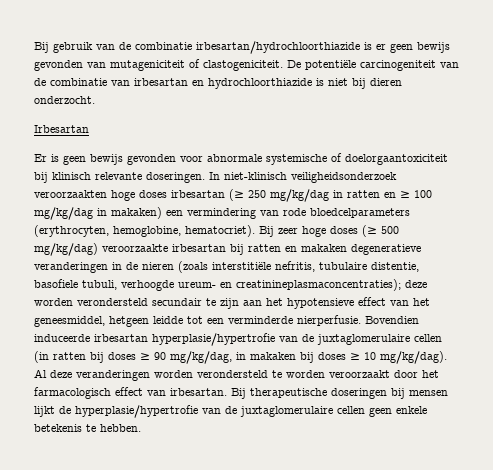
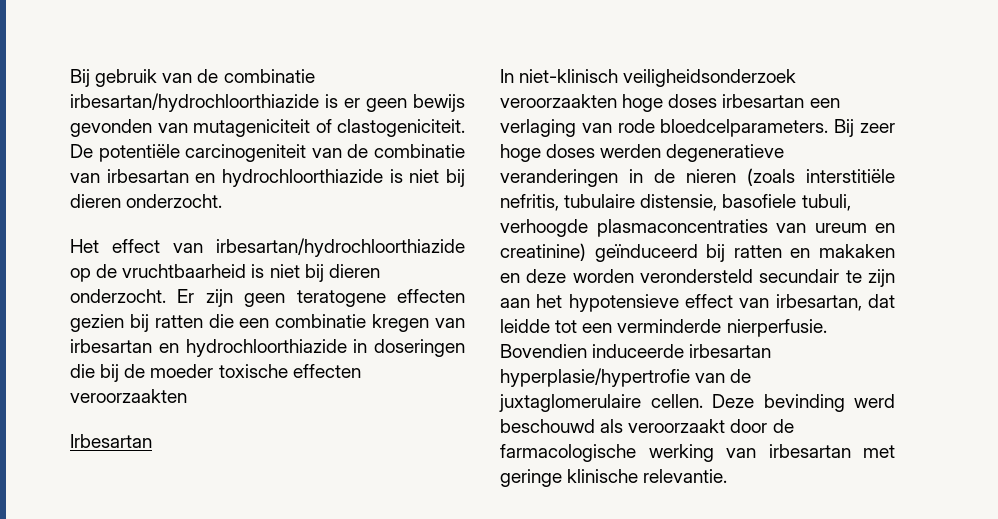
+ Het effect van irbesartan/hydrochloorthiazide op de vruchtbaarheid is niet bij dieren onderzocht. Er zijn geen teratogene effecten gezien bij ratten die een combinatie kregen van irbesartan en hydrochloorthiazide in doseringen die bij de moeder toxische effecten veroorzaakten
  Irbesartan
- Er is geen bewijs gevonden voor abnormale systemische of doelorgaantoxiciteit bij klinisch relevante doseringen. In niet-klinisch veiligheidsonderzoek veroorzaakten hoge doses irbesartan (≥ 250 mg/kg/dag in ratten en ≥ 100 mg/kg/dag in makaken) een vermindering van rode bloedcelparameters (erythrocyten, hemoglobine, hematocriet). Bij zeer hoge doses (≥ 500 mg/kg/dag) veroorzaakte irbesartan bij ratten en makaken degeneratieve veranderingen in de nieren (zoals interstitiële nefritis, tubulaire distentie, basofiele tubuli, verhoogde ureum- en creatinineplasmaconcentraties); deze worden verondersteld secundair te zijn aan het hypotensieve effect van het geneesmiddel, hetgeen leidde tot een verminderde nierperfusie.
+ In niet-klinisch veiligheidsonderzoek veroorzaakten hoge doses irbesartan een verlaging van rode bloedcelparameters. Bij zeer hoge doses werden degeneratieve veranderingen in de nieren (zoals interstitiële nefritis, tubulaire distensie, basofiele tubuli, verhoogde plasmaconcentraties van ureum en creatinine) geïnduceerd bij ratten en makaken en deze worden verondersteld secundair te zijn aan het hypotensieve effect van irbesartan, dat leidde tot een verminderde nierperfusie.
- Bovendien induceerde irbesartan hyperplasie/hypertrofie van de juxtaglomerulaire cellen (in ratten bij doses ≥ 90 mg/kg/dag, in makaken bij doses ≥ 10 mg/kg/dag). Al deze veranderingen worden verondersteld te worden veroorzaakt door het farmacologisch effect van irbesartan. Bij therapeutische doseringen bij mensen lijkt de hyperplasie/hypertrofie van de juxtaglomerulaire cellen geen enkele betekenis te hebben.
+ Bovendien induceerde irbesartan hyperplasie/hypertrofie van de juxtaglomerulaire cellen. Deze bevinding werd beschouwd als veroorzaakt door de farmacologische werking van irbesartan met geringe klinische relevantie.

